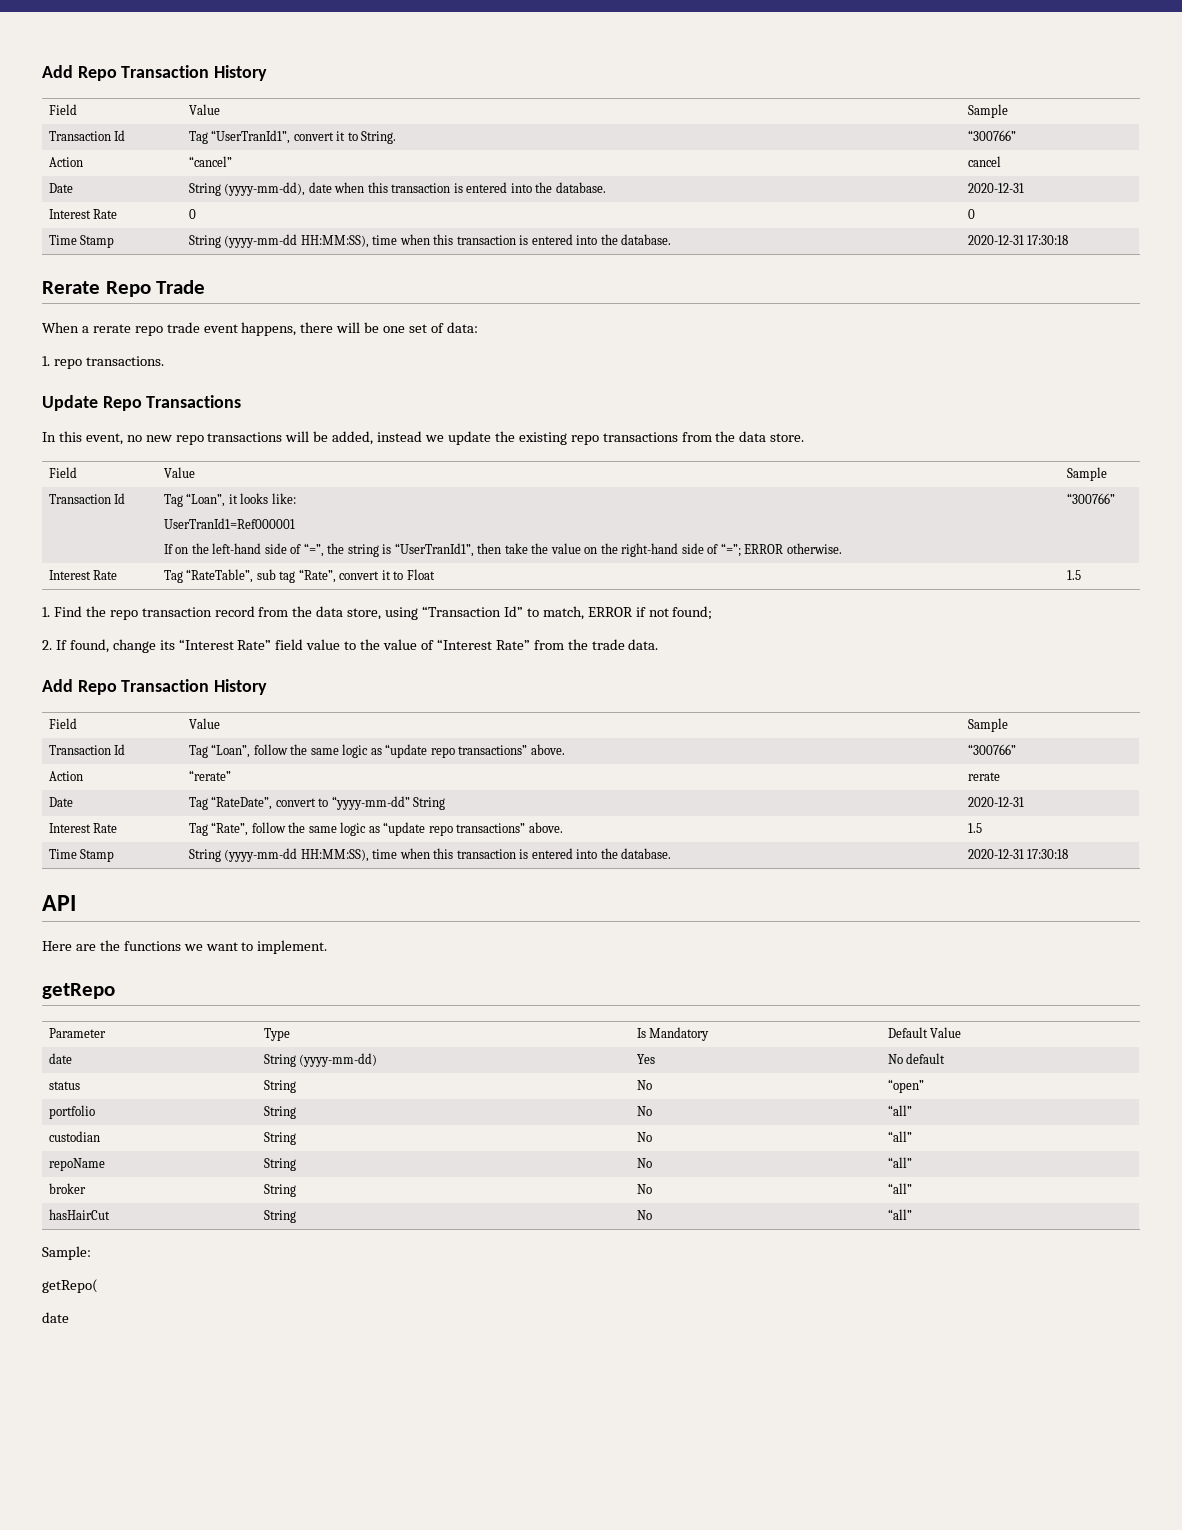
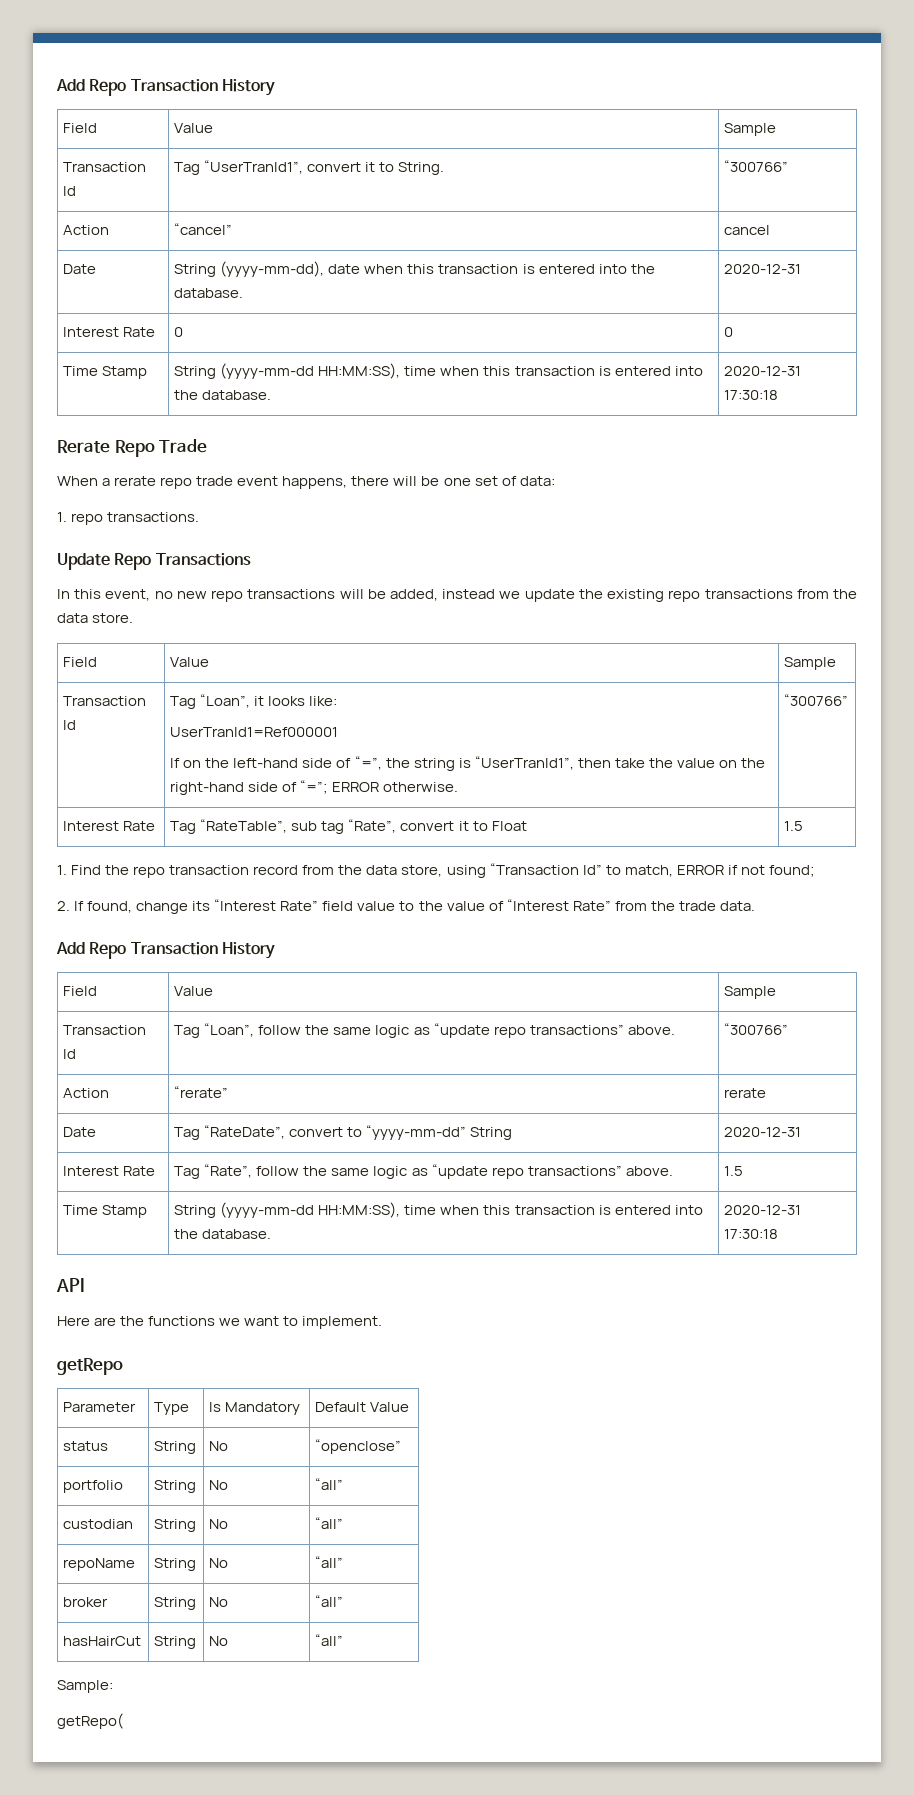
- date | String (yyyy-mm-dd) | Yes | No default
- status | String | No | “open”
+ status | String | No | “openclose”
  getRepo(
- date

